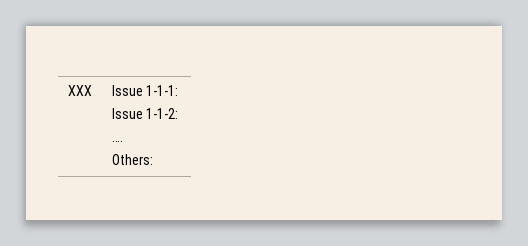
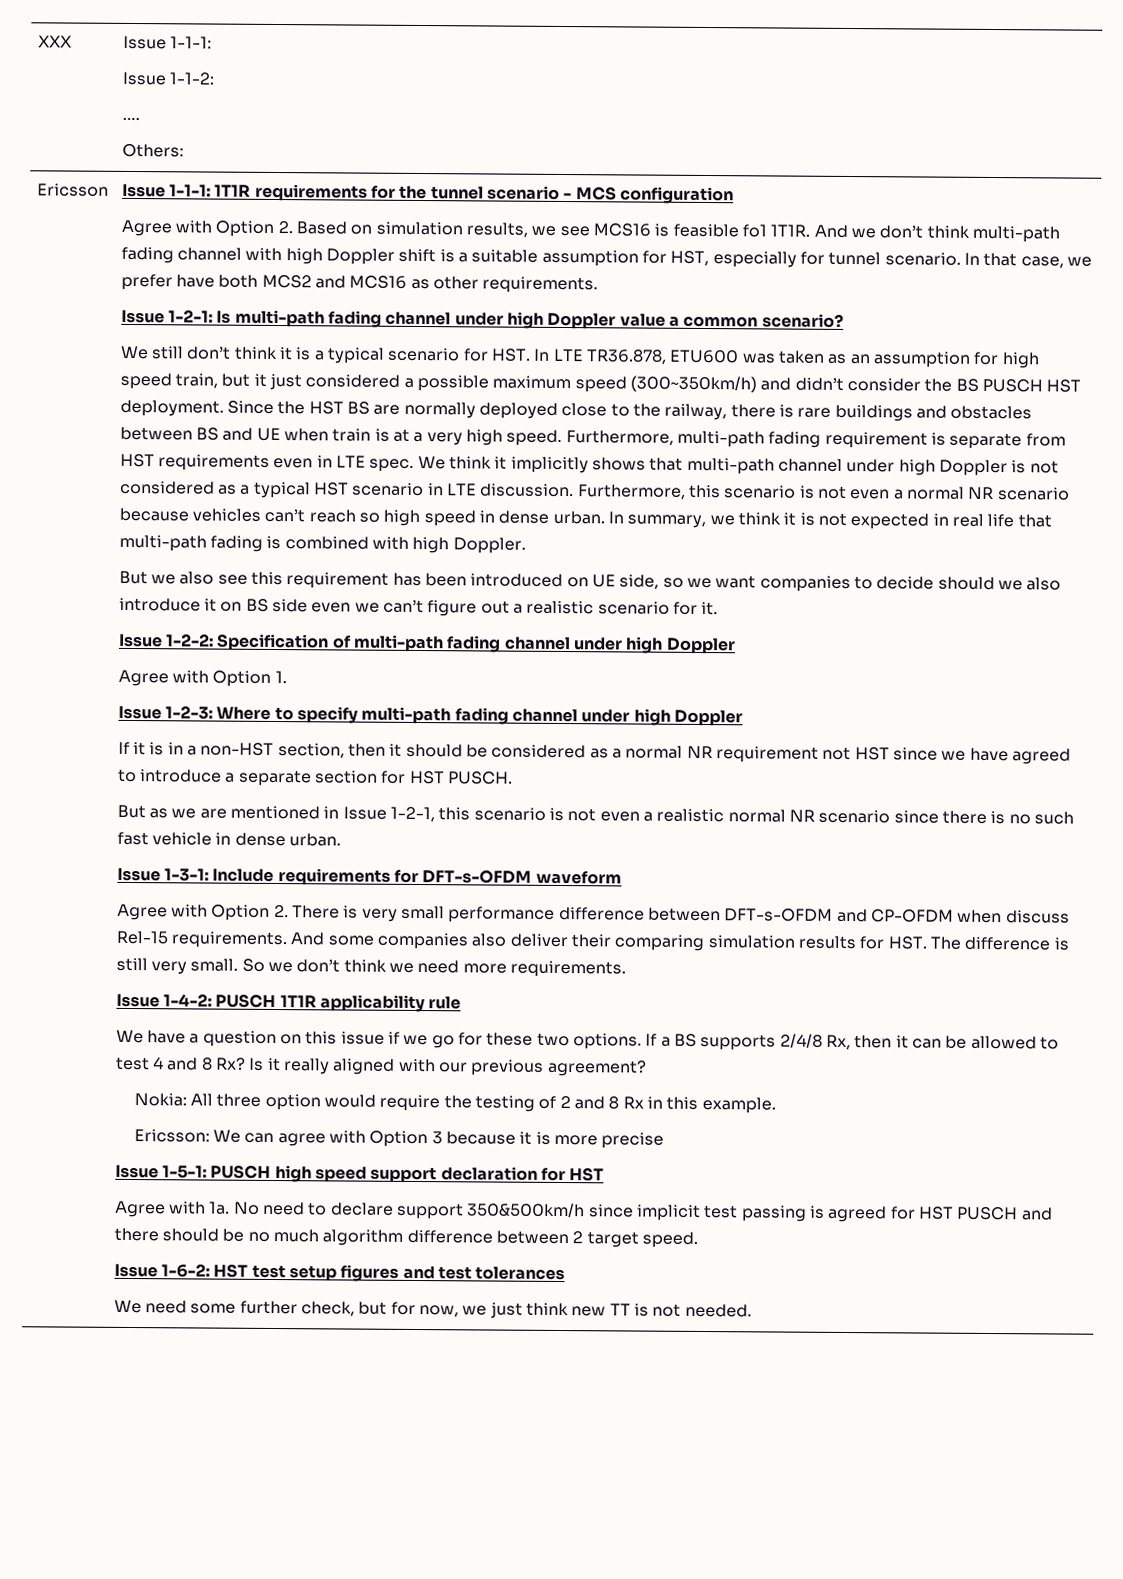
+ Ericsson | Issue 1-1-1: 1T1R requirements for the tunnel scenario - MCS configuration
+ Agree with Option 2. Based on simulation results, we see MCS16 is feasible fo1 1T1R. And we don’t think multi-path fading channel with high Doppler shift is a suitable assumption for HST, especially for tunnel scenario. In that case, we prefer have both MCS2 and MCS16 as other requirements.
+ Issue 1-2-1: Is multi-path fading channel under high Doppler value a common scenario?
+ We still don’t think it is a typical scenario for HST. In LTE TR36.878, ETU600 was taken as an assumption for high speed train, but it just considered a possible maximum speed (300~350km/h) and didn’t consider the BS PUSCH HST deployment. Since the HST BS are normally deployed close to the railway, there is rare buildings and obstacles between BS and UE when train is at a very high speed. Furthermore, multi-path fading requirement is separate from HST requirements even in LTE spec. We think it implicitly shows that multi-path channel under high Doppler is not considered as a typical HST scenario in LTE discussion. Furthermore, this scenario is not even a normal NR scenario because vehicles can’t reach so high speed in dense urban. In summary, we think it is not expected in real life that multi-path fading is combined with high Doppler.
+ But we also see this requirement has been introduced on UE side, so we want companies to decide should we also introduce it on BS side even we can’t figure out a realistic scenario for it.
+ Issue 1-2-2: Specification of multi-path fading channel under high Doppler
+ Agree with Option 1.
+ Issue 1-2-3: Where to specify multi-path fading channel under high Doppler
+ If it is in a non-HST section, then it should be considered as a normal NR requirement not HST since we have agreed to introduce a separate section for HST PUSCH.
+ But as we are mentioned in Issue 1-2-1, this scenario is not even a realistic normal NR scenario since there is no such fast vehicle in dense urban.
+ Issue 1-3-1: Include requirements for DFT-s-OFDM waveform
+ Agree with Option 2. There is very small performance difference between DFT-s-OFDM and CP-OFDM when discuss Rel-15 requirements. And some companies also deliver their comparing simulation results for HST. The difference is still very small. So we don’t think we need more requirements.
+ Issue 1-4-2: PUSCH 1T1R applicability rule
+ We have a question on this issue if we go for these two options. If a BS supports 2/4/8 Rx, then it can be allowed to test 4 and 8 Rx? Is it really aligned with our previous agreement?
+ Nokia: All three option would require the testing of 2 and 8 Rx in this example.
+ Ericsson: We can agree with Option 3 because it is more precise
+ Issue 1-5-1: PUSCH high speed support declaration for HST
+ Agree with 1a. No need to declare support 350&500km/h since implicit test passing is agreed for HST PUSCH and there should be no much algorithm difference between 2 target speed.
+ Issue 1-6-2: HST test setup figures and test tolerances
+ We need some further check, but for now, we just think new TT is not needed.

